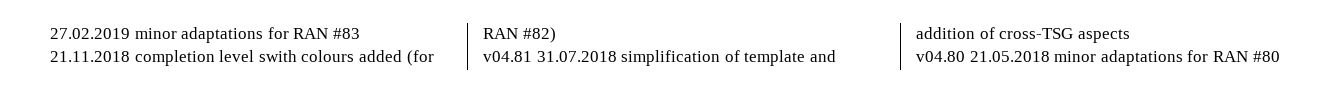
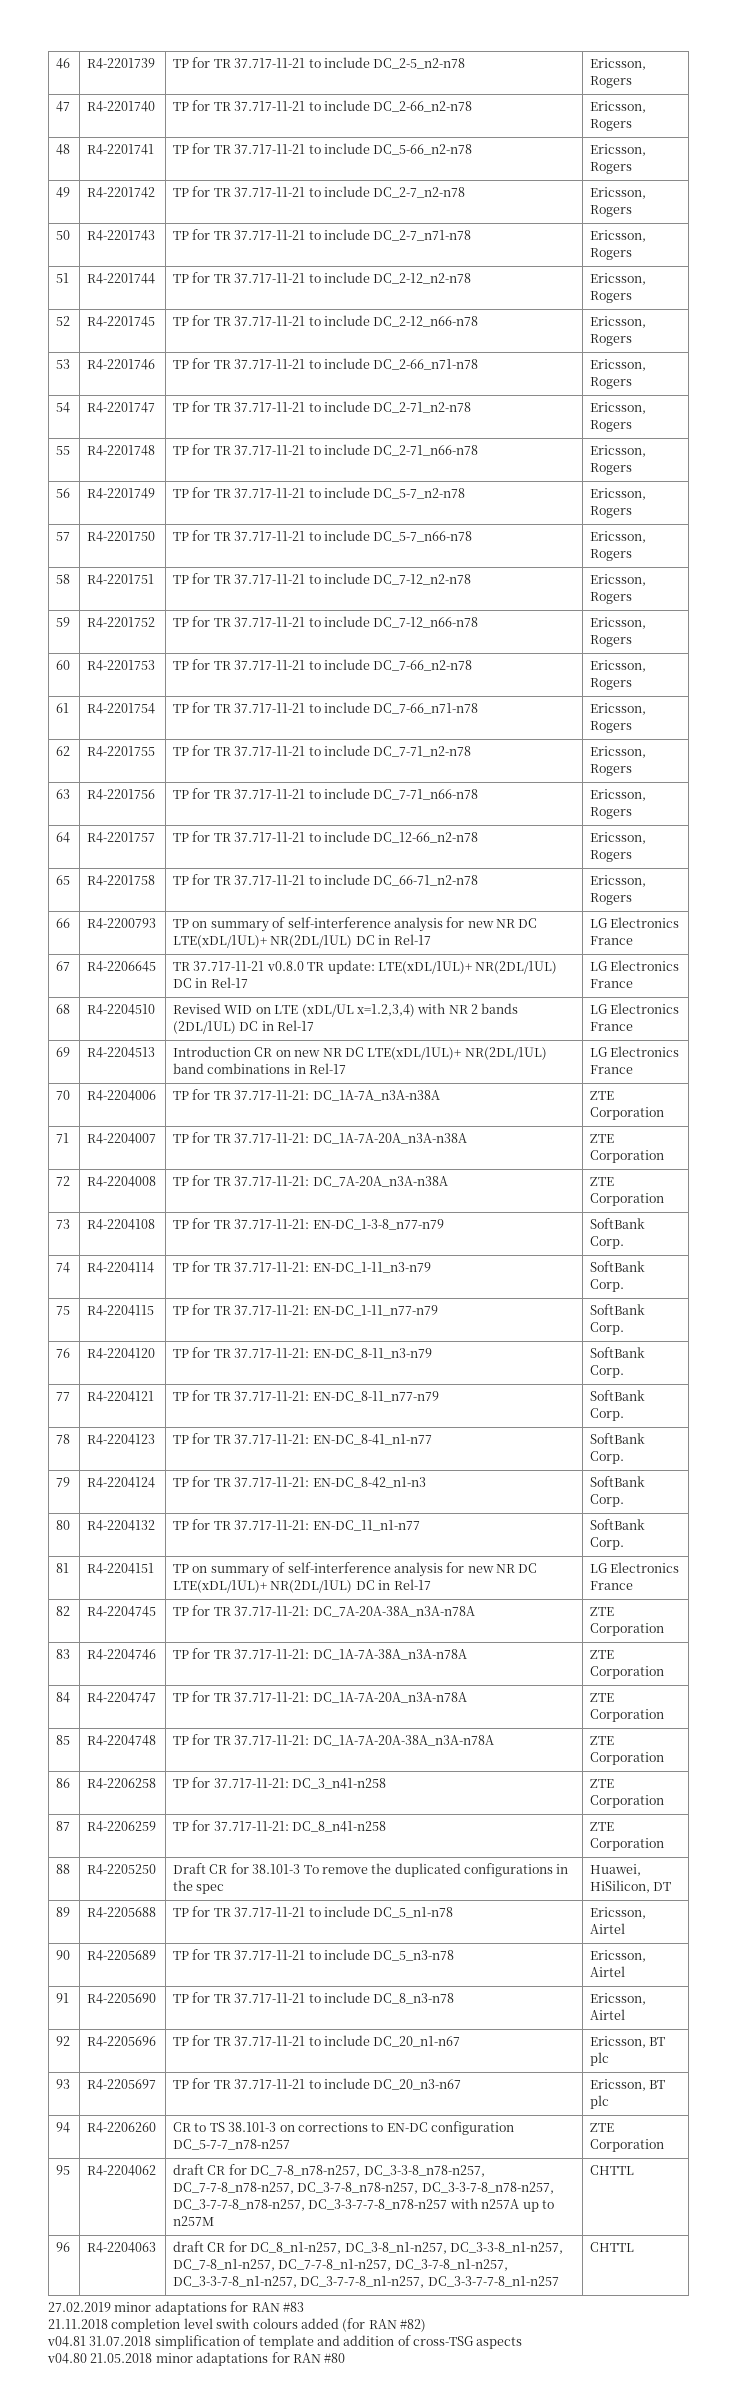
+ 46 | R4-2201739 | TP for TR 37.717-11-21 to include DC_2-5_n2-n78 | Ericsson, Rogers
+ 47 | R4-2201740 | TP for TR 37.717-11-21 to include DC_2-66_n2-n78 | Ericsson, Rogers
+ 48 | R4-2201741 | TP for TR 37.717-11-21 to include DC_5-66_n2-n78 | Ericsson, Rogers
+ 49 | R4-2201742 | TP for TR 37.717-11-21 to include DC_2-7_n2-n78 | Ericsson, Rogers
+ 50 | R4-2201743 | TP for TR 37.717-11-21 to include DC_2-7_n71-n78 | Ericsson, Rogers
+ 51 | R4-2201744 | TP for TR 37.717-11-21 to include DC_2-12_n2-n78 | Ericsson, Rogers
+ 52 | R4-2201745 | TP for TR 37.717-11-21 to include DC_2-12_n66-n78 | Ericsson, Rogers
+ 53 | R4-2201746 | TP for TR 37.717-11-21 to include DC_2-66_n71-n78 | Ericsson, Rogers
+ 54 | R4-2201747 | TP for TR 37.717-11-21 to include DC_2-71_n2-n78 | Ericsson, Rogers
+ 55 | R4-2201748 | TP for TR 37.717-11-21 to include DC_2-71_n66-n78 | Ericsson, Rogers
+ 56 | R4-2201749 | TP for TR 37.717-11-21 to include DC_5-7_n2-n78 | Ericsson, Rogers
+ 57 | R4-2201750 | TP for TR 37.717-11-21 to include DC_5-7_n66-n78 | Ericsson, Rogers
+ 58 | R4-2201751 | TP for TR 37.717-11-21 to include DC_7-12_n2-n78 | Ericsson, Rogers
+ 59 | R4-2201752 | TP for TR 37.717-11-21 to include DC_7-12_n66-n78 | Ericsson, Rogers
+ 60 | R4-2201753 | TP for TR 37.717-11-21 to include DC_7-66_n2-n78 | Ericsson, Rogers
+ 61 | R4-2201754 | TP for TR 37.717-11-21 to include DC_7-66_n71-n78 | Ericsson, Rogers
+ 62 | R4-2201755 | TP for TR 37.717-11-21 to include DC_7-71_n2-n78 | Ericsson, Rogers
+ 63 | R4-2201756 | TP for TR 37.717-11-21 to include DC_7-71_n66-n78 | Ericsson, Rogers
+ 64 | R4-2201757 | TP for TR 37.717-11-21 to include DC_12-66_n2-n78 | Ericsson, Rogers
+ 65 | R4-2201758 | TP for TR 37.717-11-21 to include DC_66-71_n2-n78 | Ericsson, Rogers
+ 66 | R4-2200793 | TP on summary of self-interference analysis for new NR DC LTE(xDL/1UL)+ NR(2DL/1UL) DC in Rel-17 | LG Electronics France
+ 67 | R4-2206645 | TR 37.717-11-21 v0.8.0 TR update: LTE(xDL/1UL)+ NR(2DL/1UL) DC in Rel-17 | LG Electronics France
+ 68 | R4-2204510 | Revised WID on LTE (xDL/UL x=1.2,3,4) with NR 2 bands (2DL/1UL) DC in Rel-17 | LG Electronics France
+ 69 | R4-2204513 | Introduction CR on new NR DC LTE(xDL/1UL)+ NR(2DL/1UL) band combinations in Rel-17 | LG Electronics France
+ 70 | R4-2204006 | TP for TR 37.717-11-21: DC_1A-7A_n3A-n38A | ZTE Corporation
+ 71 | R4-2204007 | TP for TR 37.717-11-21: DC_1A-7A-20A_n3A-n38A | ZTE Corporation
+ 72 | R4-2204008 | TP for TR 37.717-11-21: DC_7A-20A_n3A-n38A | ZTE Corporation
+ 73 | R4-2204108 | TP for TR 37.717-11-21: EN-DC_1-3-8_n77-n79 | SoftBank Corp.
+ 74 | R4-2204114 | TP for TR 37.717-11-21: EN-DC_1-11_n3-n79 | SoftBank Corp.
+ 75 | R4-2204115 | TP for TR 37.717-11-21: EN-DC_1-11_n77-n79 | SoftBank Corp.
+ 76 | R4-2204120 | TP for TR 37.717-11-21: EN-DC_8-11_n3-n79 | SoftBank Corp.
+ 77 | R4-2204121 | TP for TR 37.717-11-21: EN-DC_8-11_n77-n79 | SoftBank Corp.
+ 78 | R4-2204123 | TP for TR 37.717-11-21: EN-DC_8-41_n1-n77 | SoftBank Corp.
+ 79 | R4-2204124 | TP for TR 37.717-11-21: EN-DC_8-42_n1-n3 | SoftBank Corp.
+ 80 | R4-2204132 | TP for TR 37.717-11-21: EN-DC_11_n1-n77 | SoftBank Corp.
+ 81 | R4-2204151 | TP on summary of self-interference analysis for new NR DC LTE(xDL/1UL)+ NR(2DL/1UL) DC in Rel-17 | LG Electronics France
+ 82 | R4-2204745 | TP for TR 37.717-11-21: DC_7A-20A-38A_n3A-n78A | ZTE Corporation
+ 83 | R4-2204746 | TP for TR 37.717-11-21: DC_1A-7A-38A_n3A-n78A | ZTE Corporation
+ 84 | R4-2204747 | TP for TR 37.717-11-21: DC_1A-7A-20A_n3A-n78A | ZTE Corporation
+ 85 | R4-2204748 | TP for TR 37.717-11-21: DC_1A-7A-20A-38A_n3A-n78A | ZTE Corporation
+ 86 | R4-2206258 | TP for 37.717-11-21: DC_3_n41-n258 | ZTE Corporation
+ 87 | R4-2206259 | TP for 37.717-11-21: DC_8_n41-n258 | ZTE Corporation
+ 88 | R4-2205250 | Draft CR for 38.101-3 To remove the duplicated configurations in the spec | Huawei, HiSilicon, DT
+ 89 | R4-2205688 | TP for TR 37.717-11-21 to include DC_5_n1-n78 | Ericsson, Airtel
+ 90 | R4-2205689 | TP for TR 37.717-11-21 to include DC_5_n3-n78 | Ericsson, Airtel
+ 91 | R4-2205690 | TP for TR 37.717-11-21 to include DC_8_n3-n78 | Ericsson, Airtel
+ 92 | R4-2205696 | TP for TR 37.717-11-21 to include DC_20_n1-n67 | Ericsson, BT plc
+ 93 | R4-2205697 | TP for TR 37.717-11-21 to include DC_20_n3-n67 | Ericsson, BT plc
+ 94 | R4-2206260 | CR to TS 38.101-3 on corrections to EN-DC configuration DC_5-7-7_n78-n257 | ZTE Corporation
+ 95 | R4-2204062 | draft CR for DC_7-8_n78-n257, DC_3-3-8_n78-n257, DC_7-7-8_n78-n257, DC_3-7-8_n78-n257, DC_3-3-7-8_n78-n257, DC_3-7-7-8_n78-n257, DC_3-3-7-7-8_n78-n257 with n257A up to n257M | CHTTL
+ 96 | R4-2204063 | draft CR for DC_8_n1-n257, DC_3-8_n1-n257, DC_3-3-8_n1-n257, DC_7-8_n1-n257, DC_7-7-8_n1-n257, DC_3-7-8_n1-n257, DC_3-3-7-8_n1-n257, DC_3-7-7-8_n1-n257, DC_3-3-7-7-8_n1-n257 | CHTTL

